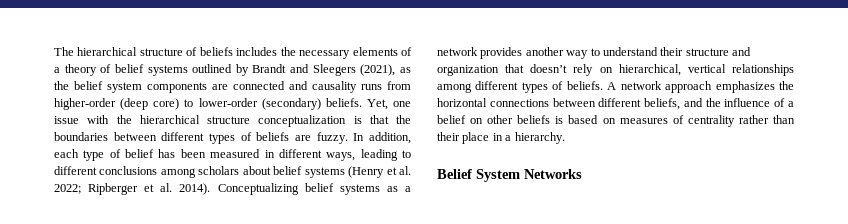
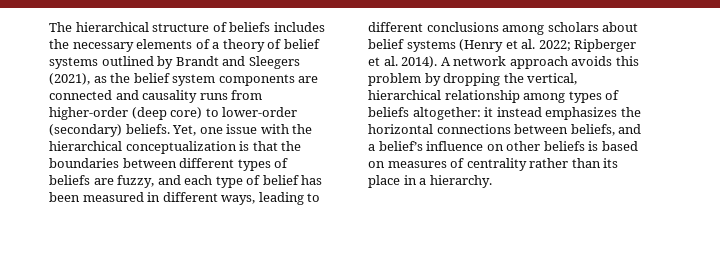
- Yet, one issue with the hierarchical structure conceptualization is that the boundaries between different types of beliefs are fuzzy. In addition, each type of belief has been measured in different ways, leading to different conclusions among scholars about belief systems (Henry et al. 2022; Ripberger et al. 2014).
+ Yet, one issue with the hierarchical conceptualization is that the boundaries between different types of beliefs are fuzzy, and each type of belief has been measured in different ways, leading to different conclusions among scholars about belief systems (Henry et al. 2022; Ripberger et al. 2014).
- Conceptualizing belief systems as a network provides another way to understand their structure and organization that doesn’t rely on hierarchical, vertical relationships among different types of beliefs. A network approach emphasizes the horizontal connections between different beliefs, and the influence of a belief on other beliefs is based on measures of centrality rather than their place in a hierarchy.
+ A network approach avoids this problem by dropping the vertical, hierarchical relationship among types of beliefs altogether: it instead emphasizes the horizontal connections between beliefs, and a belief’s influence on other beliefs is based on measures of centrality rather than its place in a hierarchy.
- Belief System Networks

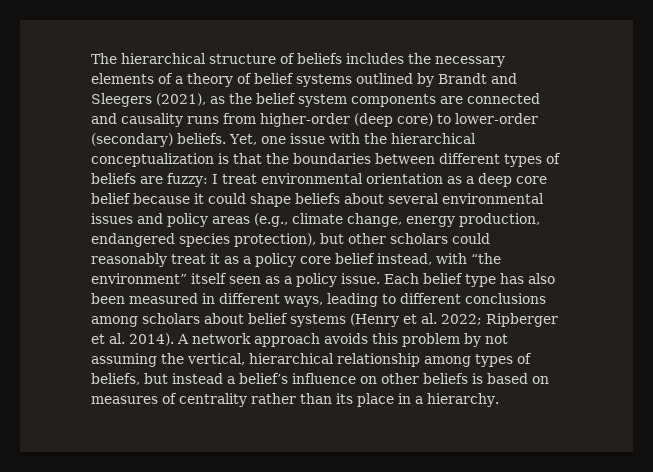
- Yet, one issue with the hierarchical conceptualization is that the boundaries between different types of beliefs are fuzzy, and each type of belief has been measured in different ways, leading to different conclusions among scholars about belief systems (Henry et al. 2022; Ripberger et al. 2014).
+ Yet, one issue with the hierarchical conceptualization is that the boundaries between different types of beliefs are fuzzy: I treat environmental orientation as a deep core belief because it could shape beliefs about several environmental issues and policy areas (e.g., climate change, energy production, endangered species protection), but other scholars could reasonably treat it as a policy core belief instead, with “the environment” itself seen as a policy issue. Each belief type has also been measured in different ways, leading to different conclusions among scholars about belief systems (Henry et al. 2022; Ripberger et al. 2014).
- A network approach avoids this problem by dropping the vertical, hierarchical relationship among types of beliefs altogether: it instead emphasizes the horizontal connections between beliefs, and a belief’s influence on other beliefs is based on measures of centrality rather than its place in a hierarchy.
+ A network approach avoids this problem by not assuming the vertical, hierarchical relationship among types of beliefs, but instead a belief’s influence on other beliefs is based on measures of centrality rather than its place in a hierarchy.

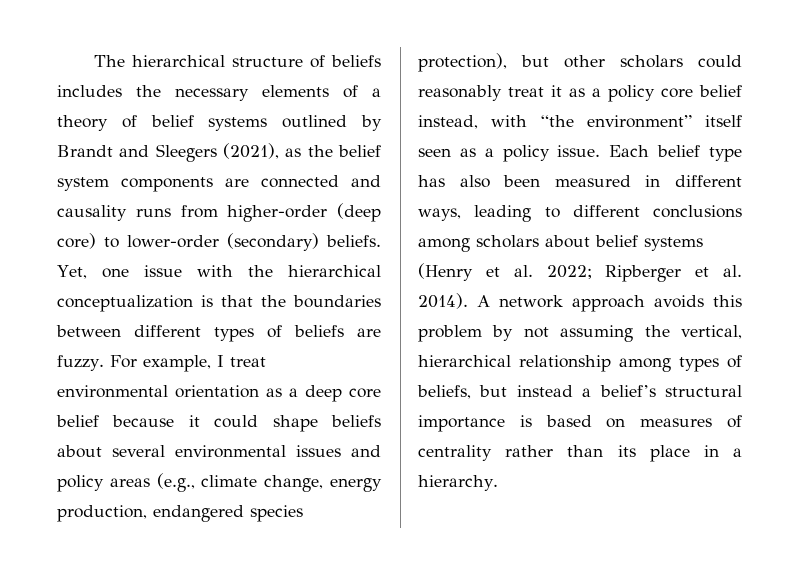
- Yet, one issue with the hierarchical conceptualization is that the boundaries between different types of beliefs are fuzzy: I treat environmental orientation as a deep core belief because it could shape beliefs about several environmental issues and policy areas (e.g., climate change, energy production, endangered species protection), but other scholars could reasonably treat it as a policy core belief instead, with “the environment” itself seen as a policy issue.
+ Yet, one issue with the hierarchical conceptualization is that the boundaries between different types of beliefs are fuzzy. For example, I treat environmental orientation as a deep core belief because it could shape beliefs about several environmental issues and policy areas (e.g., climate change, energy production, endangered species protection), but other scholars could reasonably treat it as a policy core belief instead, with “the environment” itself seen as a policy issue.
- A network approach avoids this problem by not assuming the vertical, hierarchical relationship among types of beliefs, but instead a belief’s influence on other beliefs is based on measures of centrality rather than its place in a hierarchy.
+ A network approach avoids this problem by not assuming the vertical, hierarchical relationship among types of beliefs, but instead a belief’s structural importance is based on measures of centrality rather than its place in a hierarchy.

